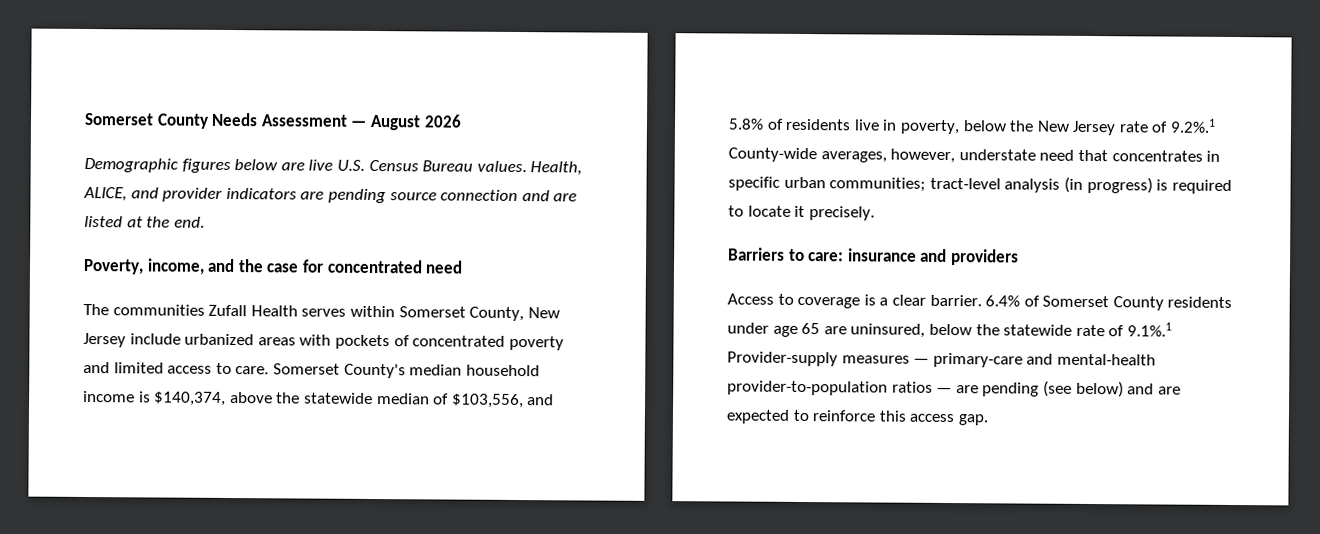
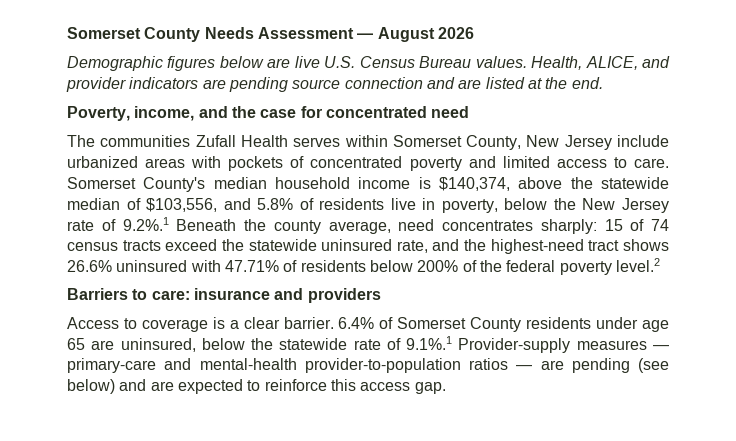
- Somerset County's median household income is $140,374, above the statewide median of $103,556, and 5.8% of residents live in poverty, below the New Jersey rate of 9.2%.1 County-wide averages, however, understate need that concentrates in specific urban communities; tract-level analysis (in progress) is required to locate it precisely.
+ Somerset County's median household income is $140,374, above the statewide median of $103,556, and 5.8% of residents live in poverty, below the New Jersey rate of 9.2%.1 Beneath the county average, need concentrates sharply: 15 of 74 census tracts exceed the statewide uninsured rate, and the highest-need tract shows 26.6% uninsured with 47.71% of residents below 200% of the federal poverty level.2

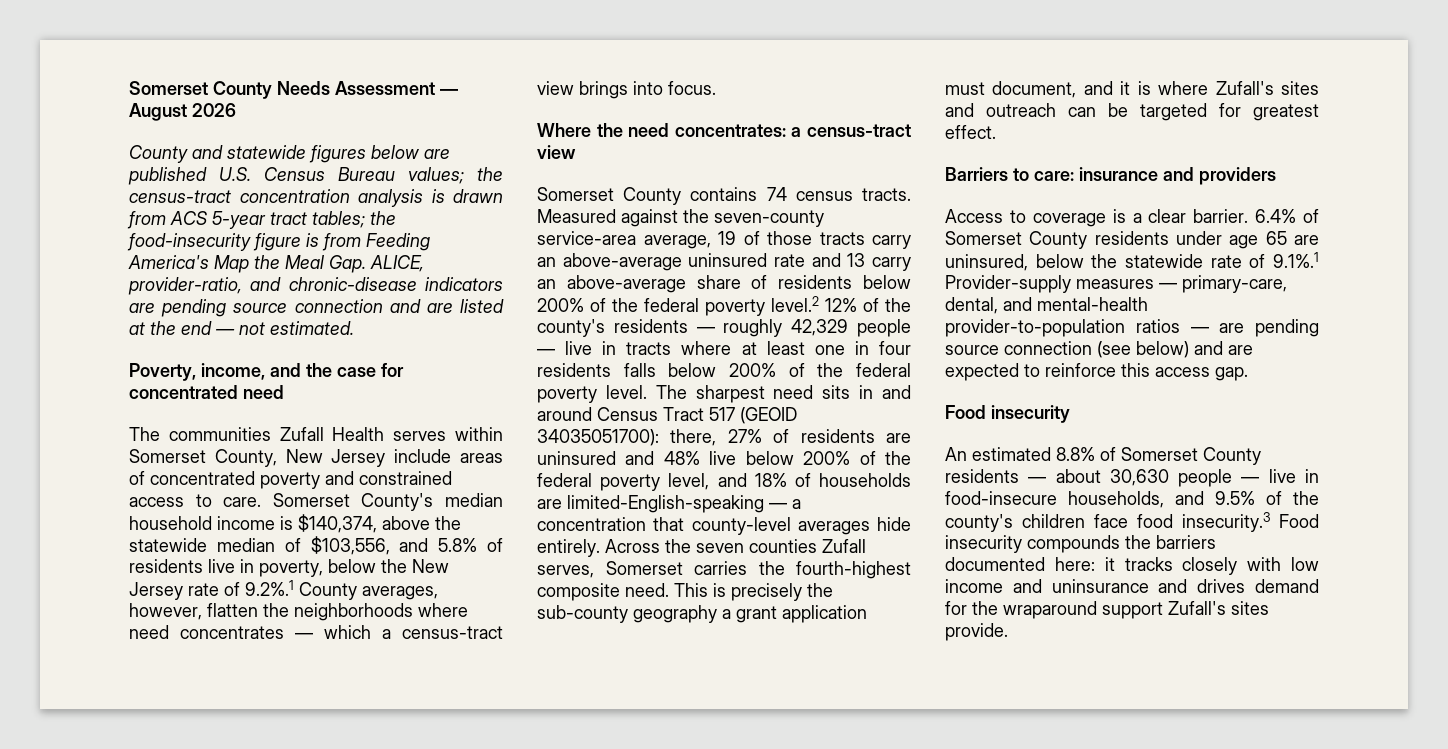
- Demographic figures below are live U.S. Census Bureau values. Health, ALICE, and provider indicators are pending source connection and are listed at the end.
+ County and statewide figures below are published U.S. Census Bureau values; the census-tract concentration analysis is drawn from ACS 5-year tract tables; the food-insecurity figure is from Feeding America's Map the Meal Gap. ALICE, provider-ratio, and chronic-disease indicators are pending source connection and are listed at the end — not estimated.
- The communities Zufall Health serves within Somerset County, New Jersey include urbanized areas with pockets of concentrated poverty and limited access to care.
+ The communities Zufall Health serves within Somerset County, New Jersey include areas of concentrated poverty and constrained access to care.
- Somerset County's median household income is $140,374, above the statewide median of $103,556, and 5.8% of residents live in poverty, below the New Jersey rate of 9.2%.1 Beneath the county average, need concentrates sharply: 15 of 74 census tracts exceed the statewide uninsured rate, and the highest-need tract shows 26.6% uninsured with 47.71% of residents below 200% of the federal poverty level.2
+ Somerset County's median household income is $140,374, above the statewide median of $103,556, and 5.8% of residents live in poverty, below the New Jersey rate of 9.2%.1 County averages, however, flatten the neighborhoods where need concentrates — which a census-tract view brings into focus.
+ Where the need concentrates: a census-tract view
+ Somerset County contains 74 census tracts. Measured against the seven-county service-area average, 19 of those tracts carry an above-average uninsured rate and 13 carry an above-average share of residents below 200% of the federal poverty level.2 12% of the county's residents — roughly 42,329 people — live in tracts where at least one in four residents falls below 200% of the federal poverty level. The sharpest need sits in and around Census Tract 517 (GEOID 34035051700): there, 27% of residents are uninsured and 48% live below 200% of the federal poverty level, and 18% of households are limited-English-speaking — a concentration that county-level averages hide entirely. Across the seven counties Zufall serves, Somerset carries the fourth-highest composite need. This is precisely the sub-county geography a grant application must document, and it is where Zufall's sites and outreach can be targeted for greatest effect.
- 6.4% of Somerset County residents under age 65 are uninsured, below the statewide rate of 9.1%.1 Provider-supply measures — primary-care and mental-health provider-to-population ratios — are pending (see below) and are expected to reinforce this access gap.
+ 6.4% of Somerset County residents under age 65 are uninsured, below the statewide rate of 9.1%.1 Provider-supply measures — primary-care, dental, and mental-health provider-to-population ratios — are pending source connection (see below) and are expected to reinforce this access gap.
+ Food insecurity
+ An estimated 8.8% of Somerset County residents — about 30,630 people — live in food-insecure households, and 9.5% of the county's children face food insecurity.3 Food insecurity compounds the barriers documented here: it tracks closely with low income and uninsurance and drives demand for the wraparound support Zufall's sites provide.

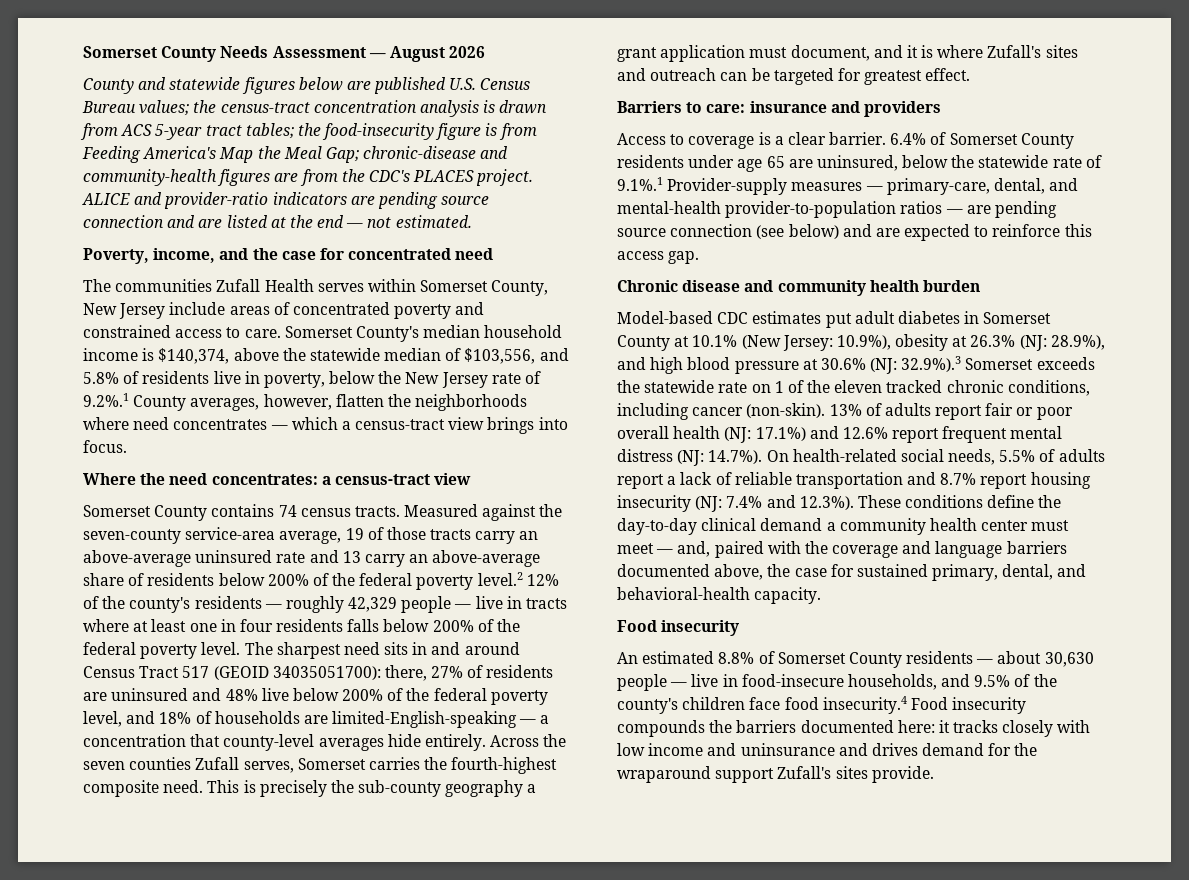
- County and statewide figures below are published U.S. Census Bureau values; the census-tract concentration analysis is drawn from ACS 5-year tract tables; the food-insecurity figure is from Feeding America's Map the Meal Gap. ALICE, provider-ratio, and chronic-disease indicators are pending source connection and are listed at the end — not estimated.
+ County and statewide figures below are published U.S. Census Bureau values; the census-tract concentration analysis is drawn from ACS 5-year tract tables; the food-insecurity figure is from Feeding America's Map the Meal Gap; chronic-disease and community-health figures are from the CDC's PLACES project. ALICE and provider-ratio indicators are pending source connection and are listed at the end — not estimated.
+ Chronic disease and community health burden
+ Model-based CDC estimates put adult diabetes in Somerset County at 10.1% (New Jersey: 10.9%), obesity at 26.3% (NJ: 28.9%), and high blood pressure at 30.6% (NJ: 32.9%).3 Somerset exceeds the statewide rate on 1 of the eleven tracked chronic conditions, including cancer (non-skin). 13% of adults report fair or poor overall health (NJ: 17.1%) and 12.6% report frequent mental distress (NJ: 14.7%). On health-related social needs, 5.5% of adults report a lack of reliable transportation and 8.7% report housing insecurity (NJ: 7.4% and 12.3%). These conditions define the day-to-day clinical demand a community health center must meet — and, paired with the coverage and language barriers documented above, the case for sustained primary, dental, and behavioral-health capacity.
- An estimated 8.8% of Somerset County residents — about 30,630 people — live in food-insecure households, and 9.5% of the county's children face food insecurity.3 Food insecurity compounds the barriers documented here: it tracks closely with low income and uninsurance and drives demand for the wraparound support Zufall's sites provide.
+ An estimated 8.8% of Somerset County residents — about 30,630 people — live in food-insecure households, and 9.5% of the county's children face food insecurity.4 Food insecurity compounds the barriers documented here: it tracks closely with low income and uninsurance and drives demand for the wraparound support Zufall's sites provide.

